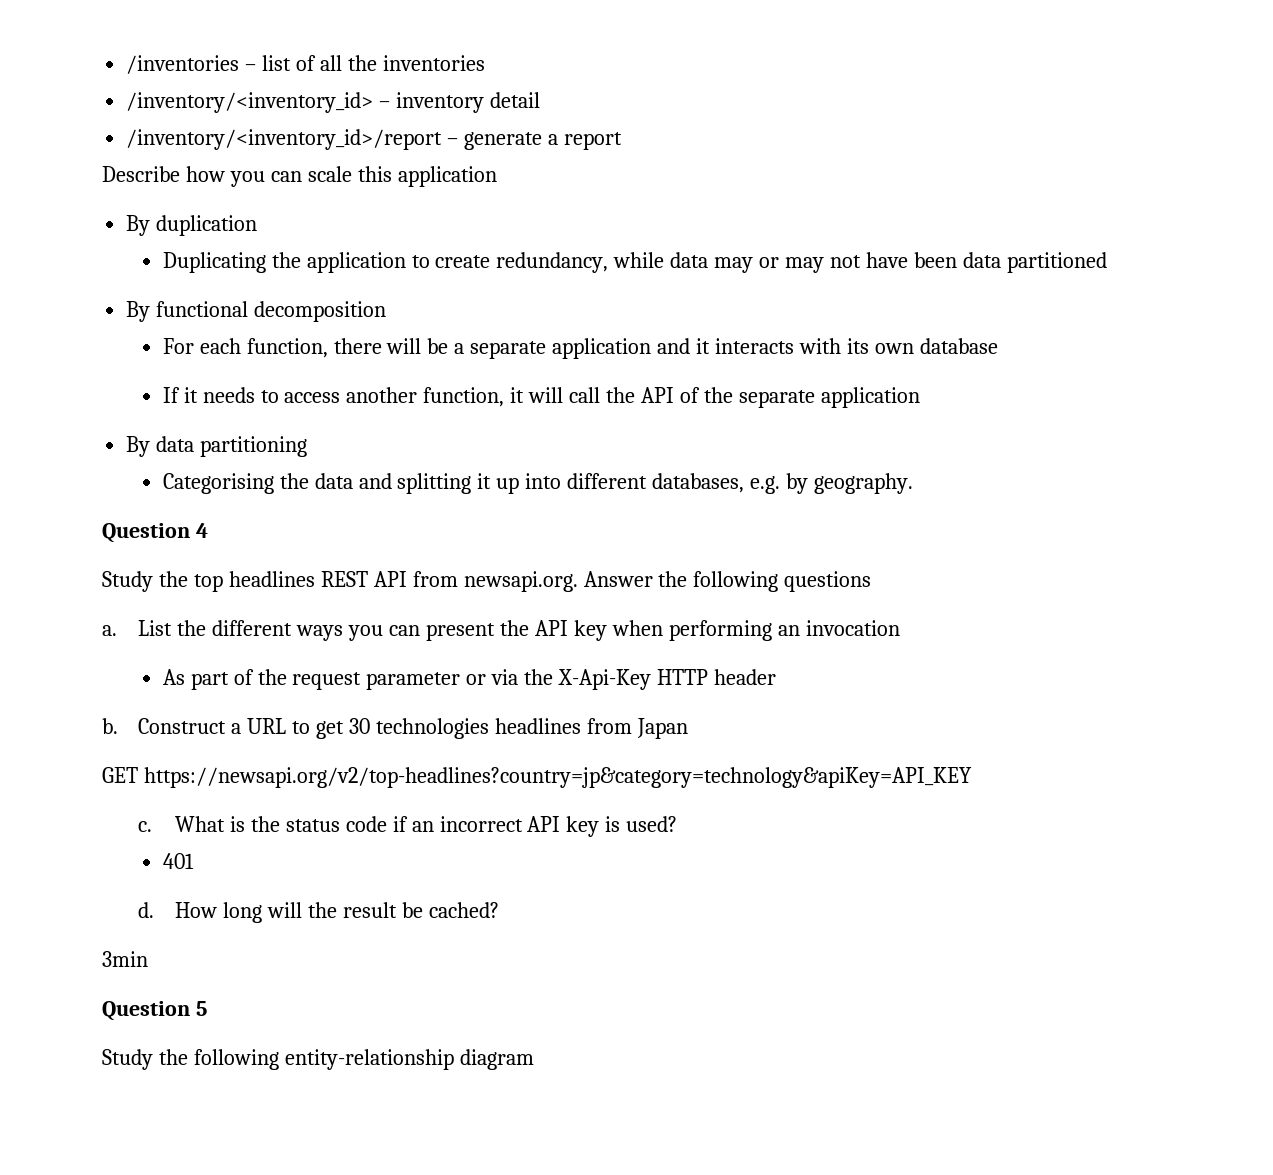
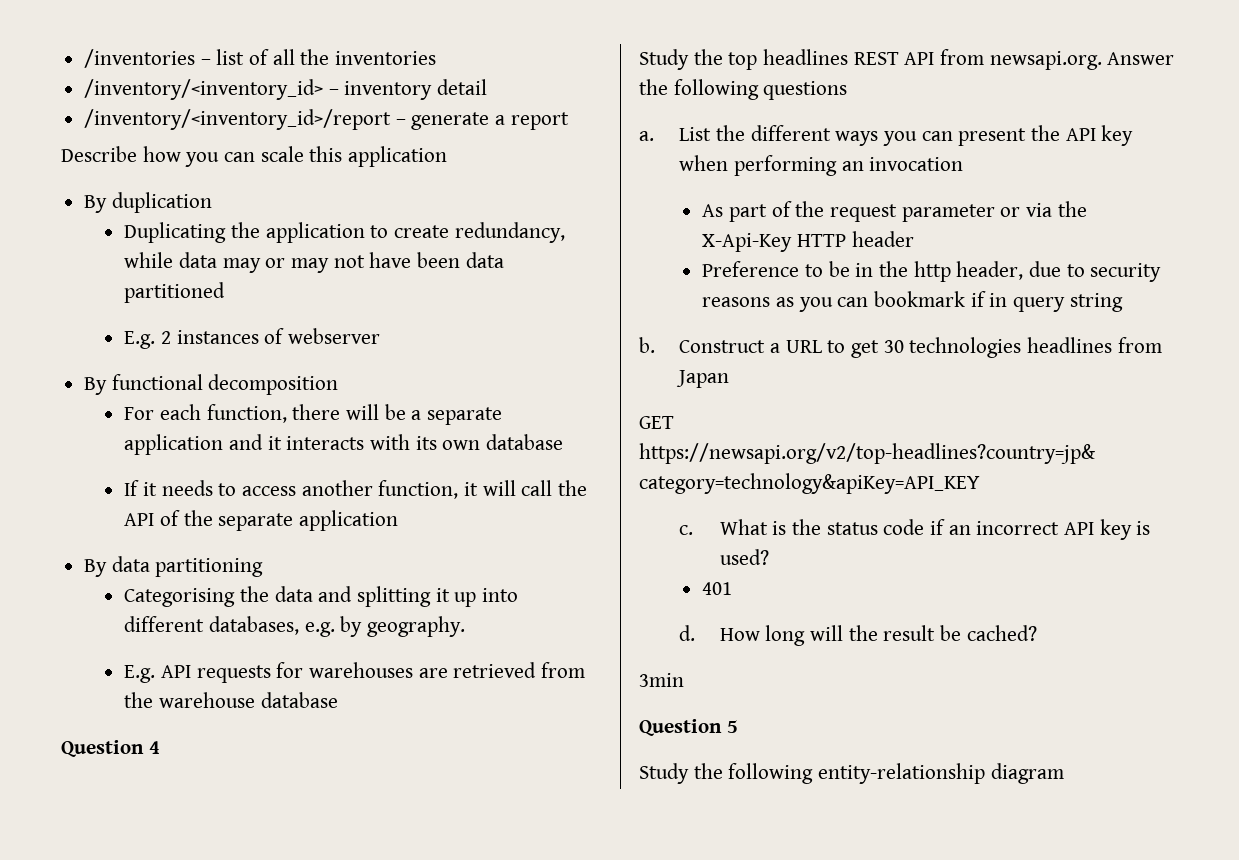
+ E.g. 2 instances of webserver
+ E.g. API requests for warehouses are retrieved from the warehouse database
+ Preference to be in the http header, due to security reasons as you can bookmark if in query string

